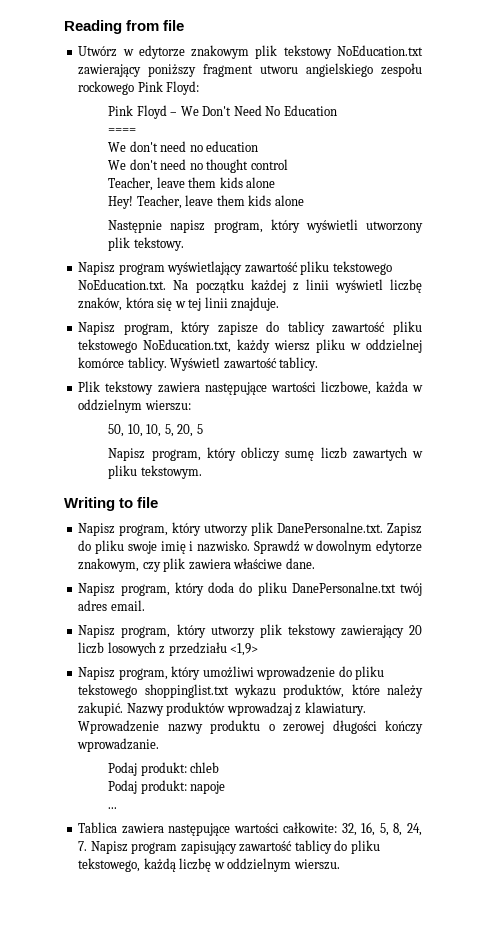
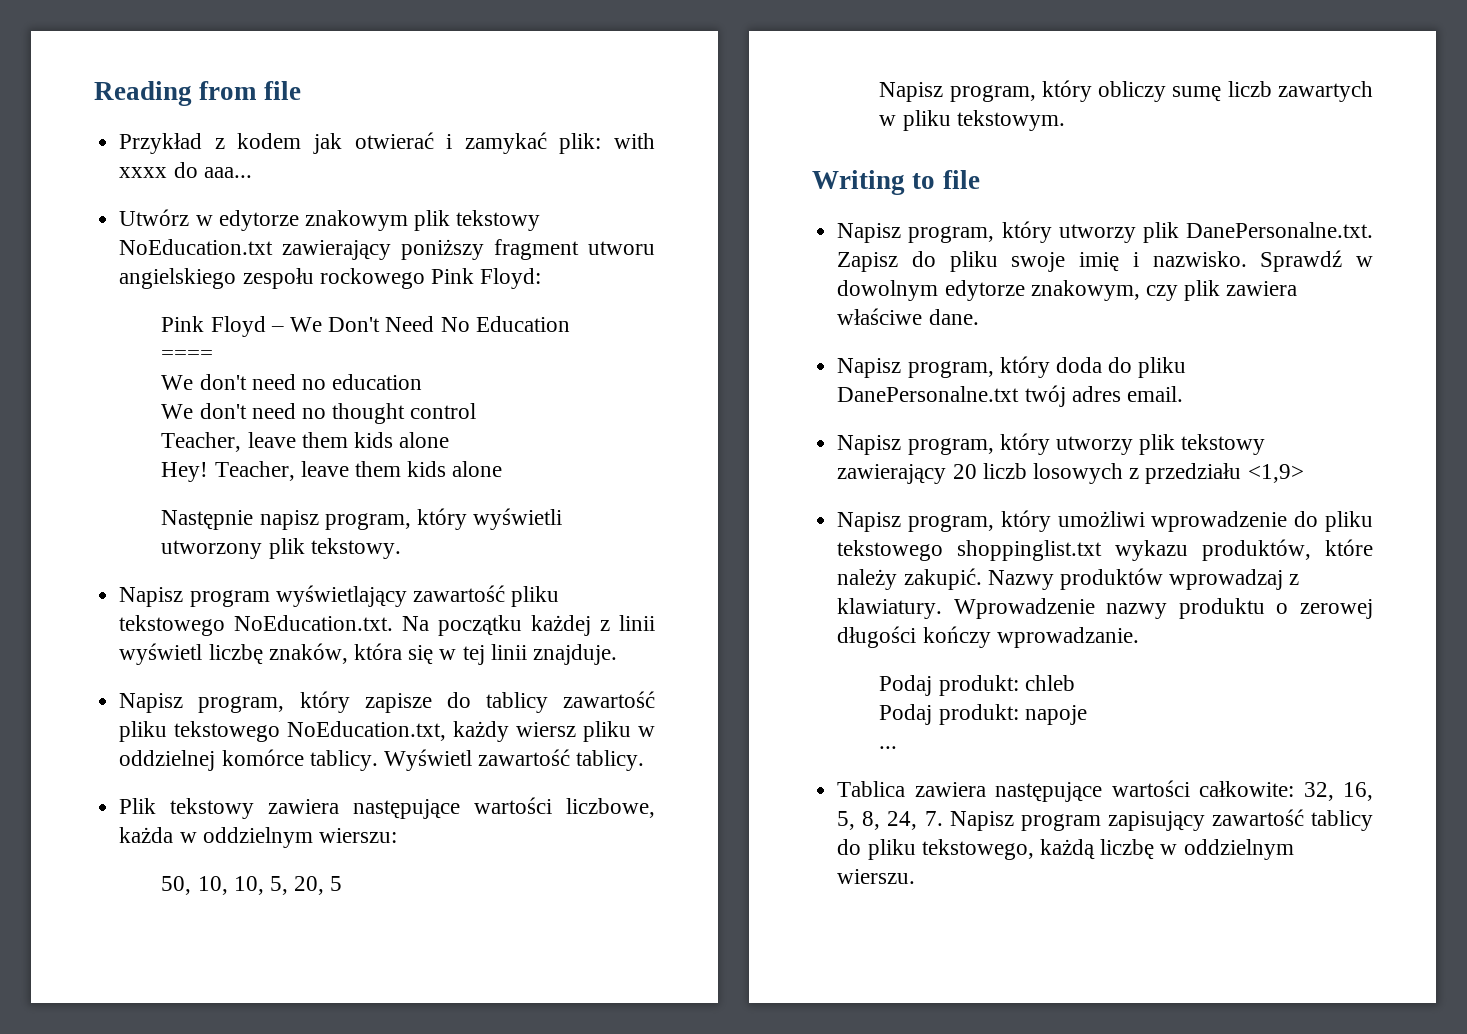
+ Przykład z kodem jak otwierać i zamykać plik: with xxxx do aaa...

